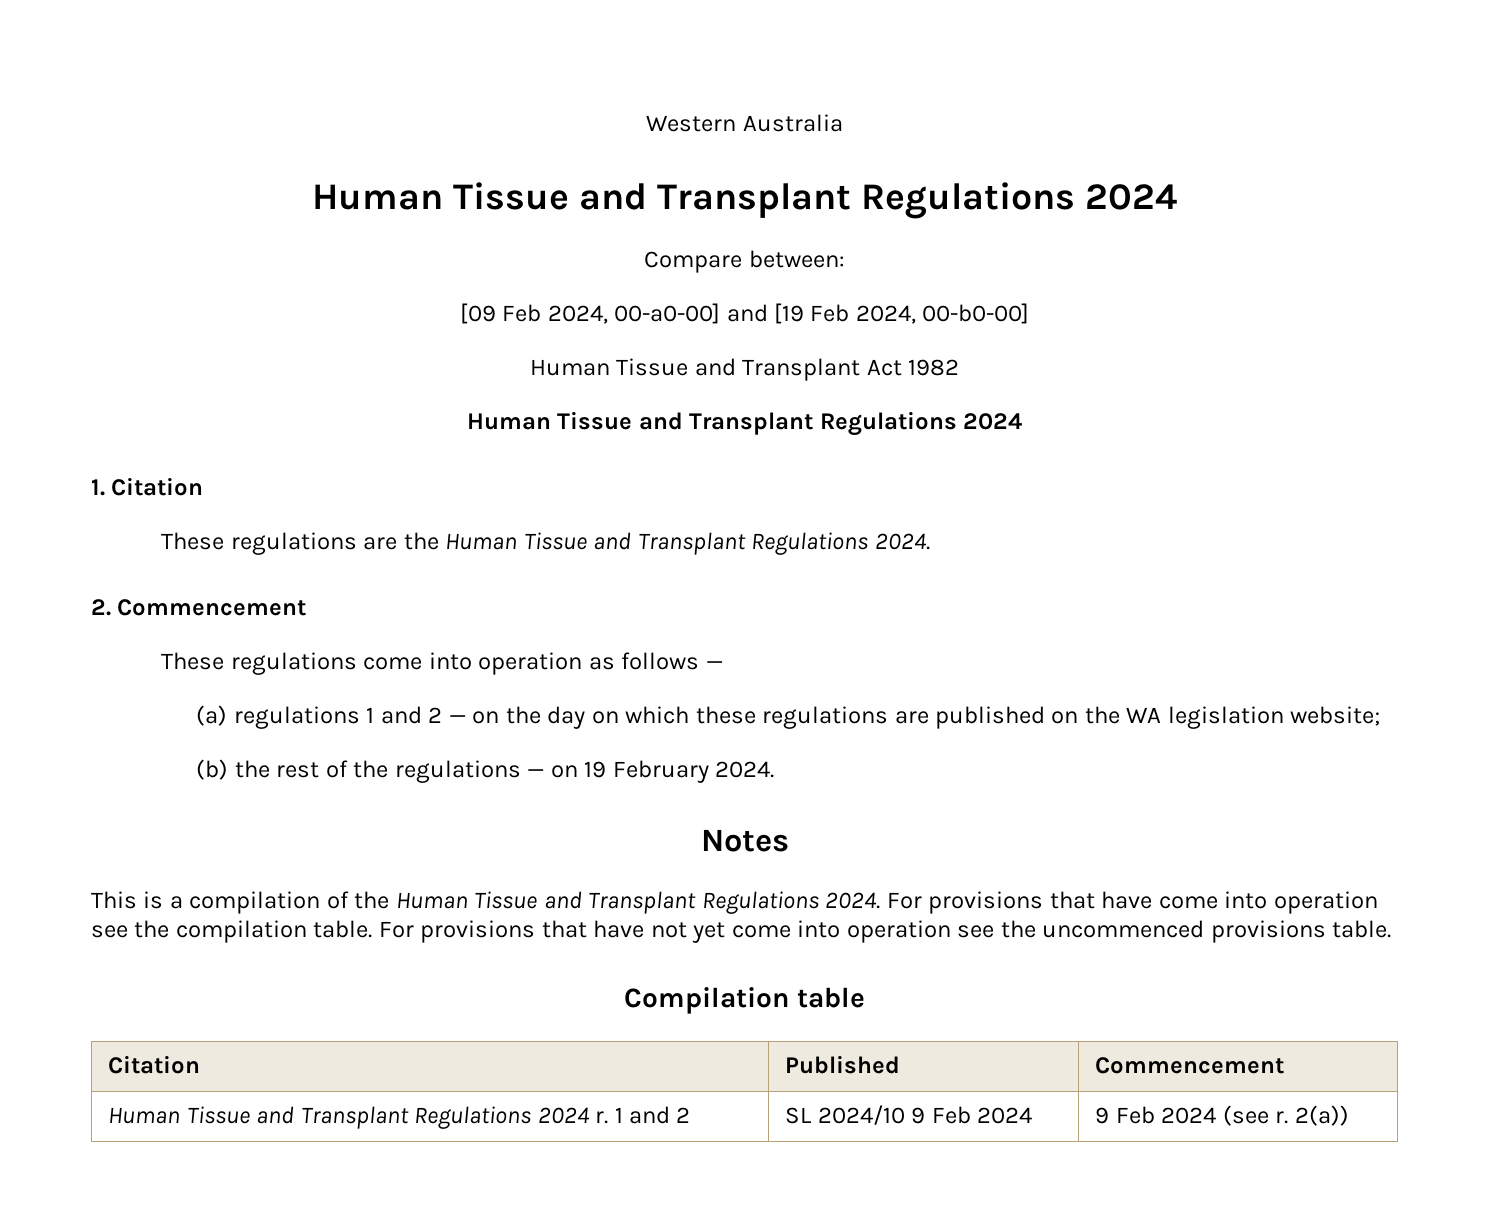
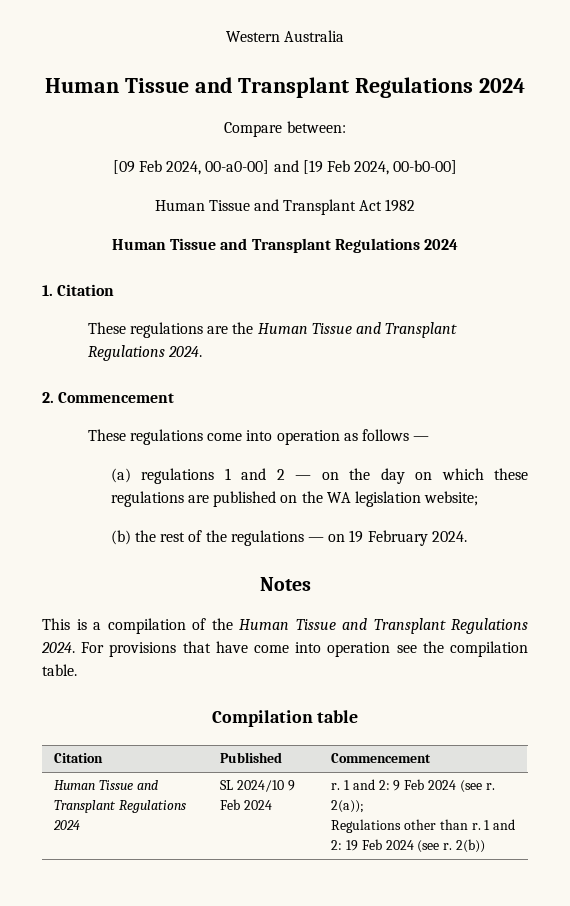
- For provisions that have not yet come into operation see the uncommenced provisions table.
- Human Tissue and Transplant Regulations 2024 r. 1 and 2 | SL 2024/10 9 Feb 2024 | 9 Feb 2024 (see r. 2(a))
+ Human Tissue and Transplant Regulations 2024 | SL 2024/10 9 Feb 2024 | r. 1 and 2: 9 Feb 2024 (see r. 2(a));
+ Regulations other than r. 1 and 2: 19 Feb 2024 (see r. 2(b))

